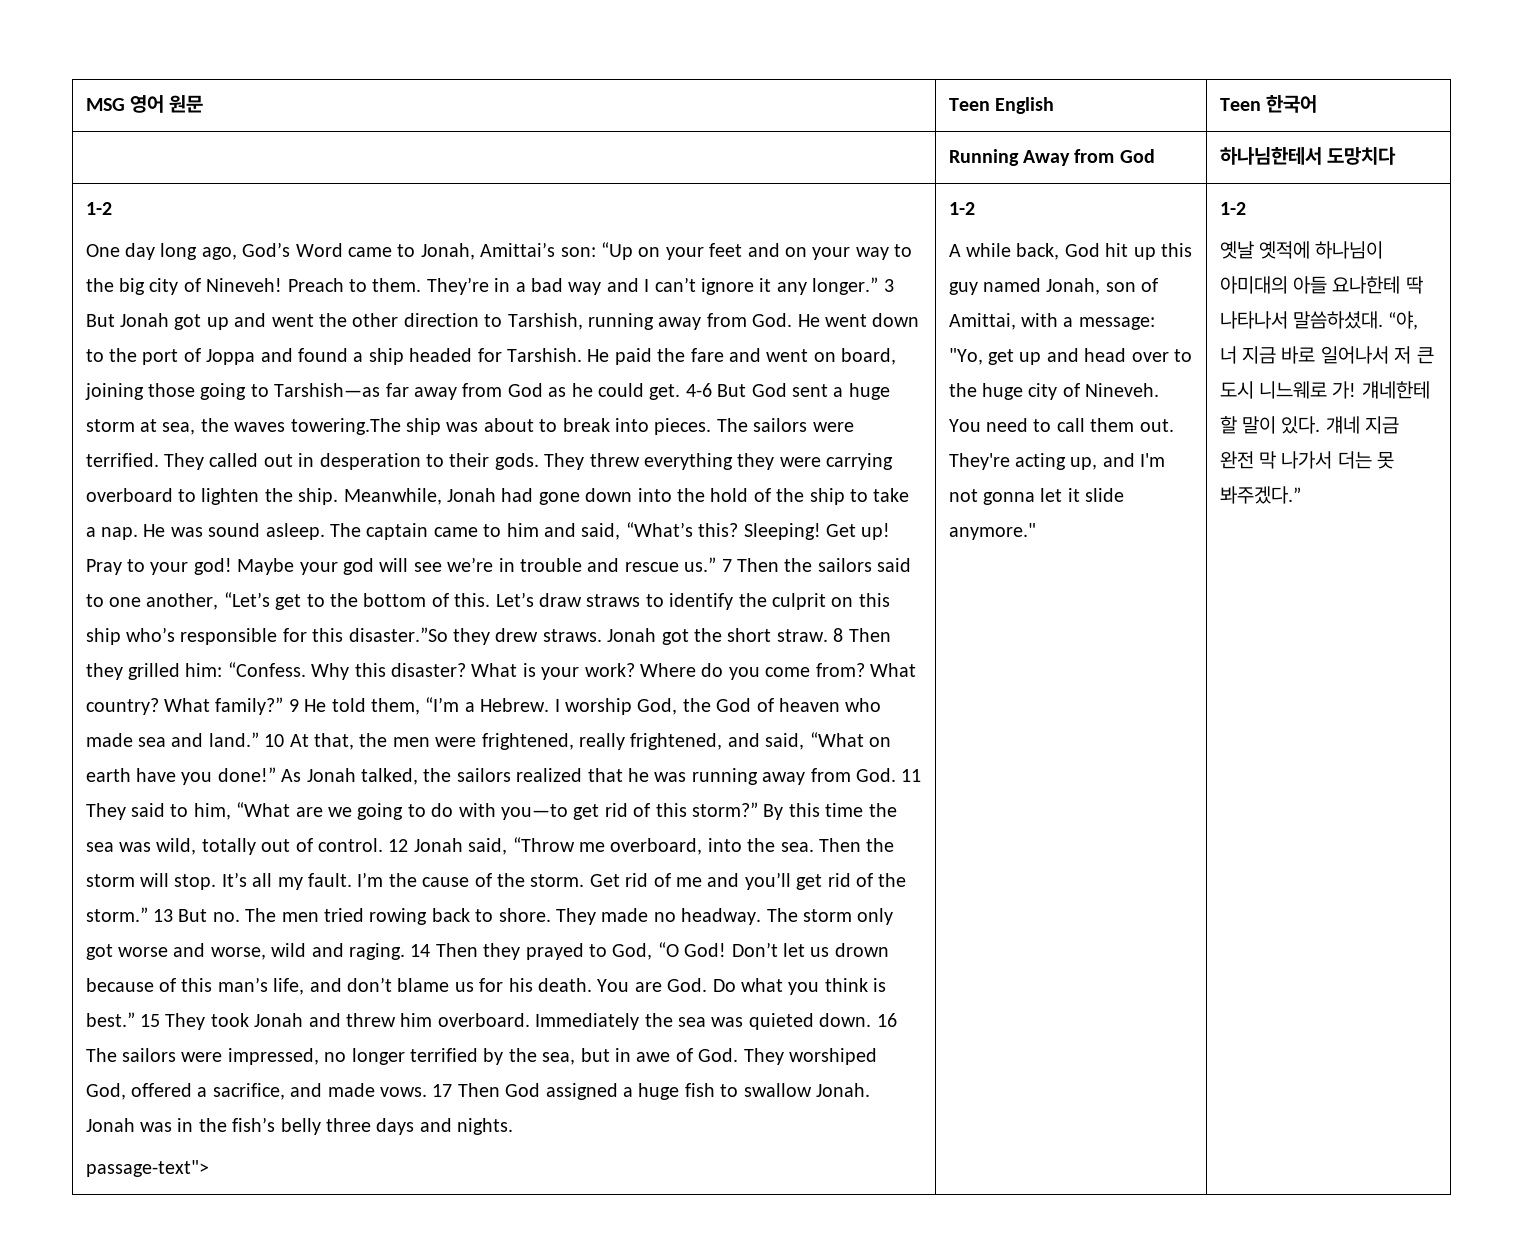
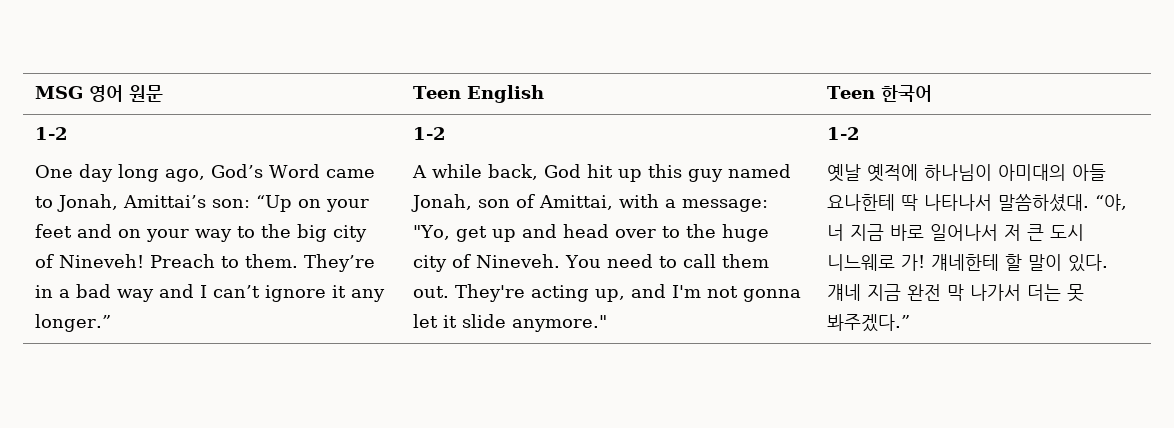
- | Running Away from God | 하나님한테서 도망치다
- 3 But Jonah got up and went the other direction to Tarshish, running away from God. He went down to the port of Joppa and found a ship headed for Tarshish. He paid the fare and went on board, joining those going to Tarshish—as far away from God as he could get. 4-6 But God sent a huge storm at sea, the waves towering.The ship was about to break into pieces. The sailors were terrified. They called out in desperation to their gods. They threw everything they were carrying overboard to lighten the ship. Meanwhile, Jonah had gone down into the hold of the ship to take a nap. He was sound asleep. The captain came to him and said, “What’s this? Sleeping! Get up! Pray to your god! Maybe your god will see we’re in trouble and rescue us.” 7 Then the sailors said to one another, “Let’s get to the bottom of this. Let’s draw straws to identify the culprit on this ship who’s responsible for this disaster.”So they drew straws. Jonah got the short straw. 8 Then they grilled him: “Confess. Why this disaster? What is your work? Where do you come from? What country? What family?” 9 He told them, “I’m a Hebrew. I worship God, the God of heaven who made sea and land.” 10 At that, the men were frightened, really frightened, and said, “What on earth have you done!” As Jonah talked, the sailors realized that he was running away from God. 11 They said to him, “What are we going to do with you—to get rid of this storm?” By this time the sea was wild, totally out of control. 12 Jonah said, “Throw me overboard, into the sea. Then the storm will stop. It’s all my fault. I’m the cause of the storm. Get rid of me and you’ll get rid of the storm.” 13 But no. The men tried rowing back to shore. They made no headway. The storm only got worse and worse, wild and raging. 14 Then they prayed to God, “O God! Don’t let us drown because of this man’s life, and don’t blame us for his death. You are God. Do what you think is best.” 15 They took Jonah and threw him overboard. Immediately the sea was quieted down. 16 The sailors were impressed, no longer terrified by the sea, but in awe of God. They worshiped God, offered a sacrifice, and made vows. 17 Then God assigned a huge fish to swallow Jonah. Jonah was in the fish’s belly three days and nights.
- passage-text">

